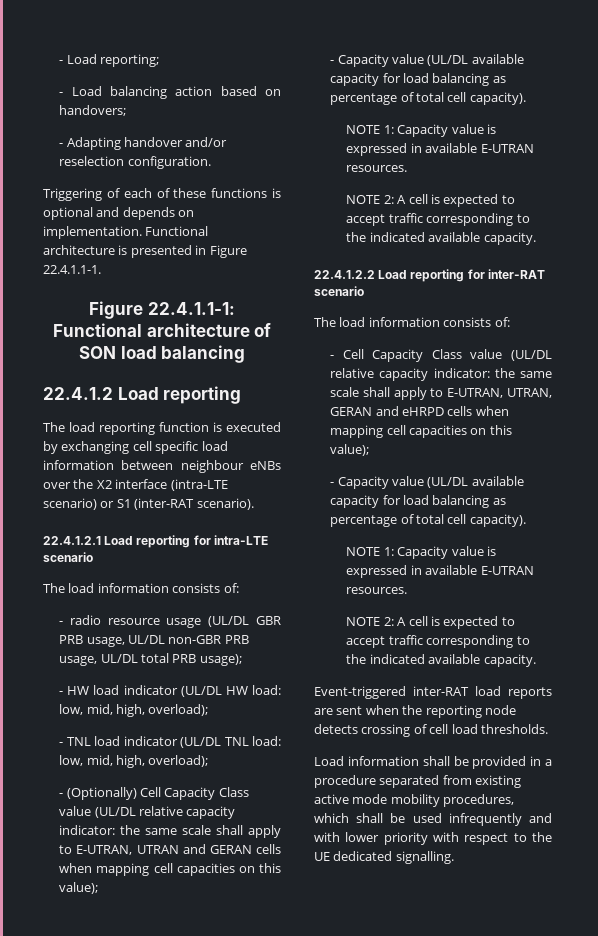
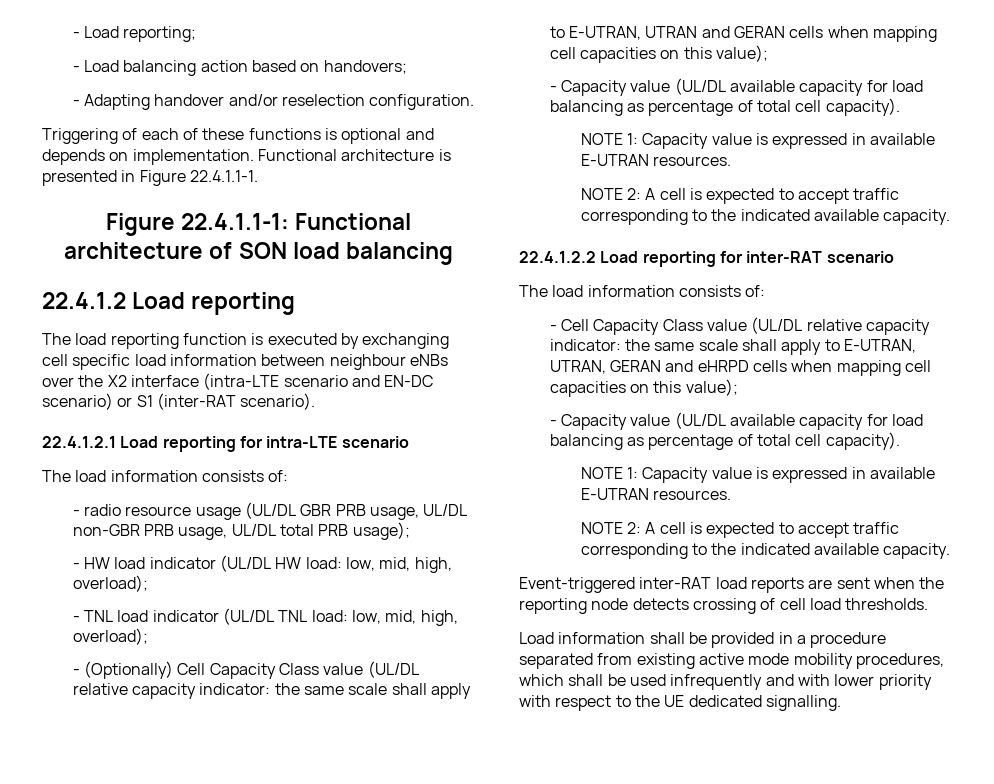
- The load reporting function is executed by exchanging cell specific load information between neighbour eNBs over the X2 interface (intra-LTE scenario) or S1 (inter-RAT scenario).
+ The load reporting function is executed by exchanging cell specific load information between neighbour eNBs over the X2 interface (intra-LTE scenario and EN-DC scenario) or S1 (inter-RAT scenario).

